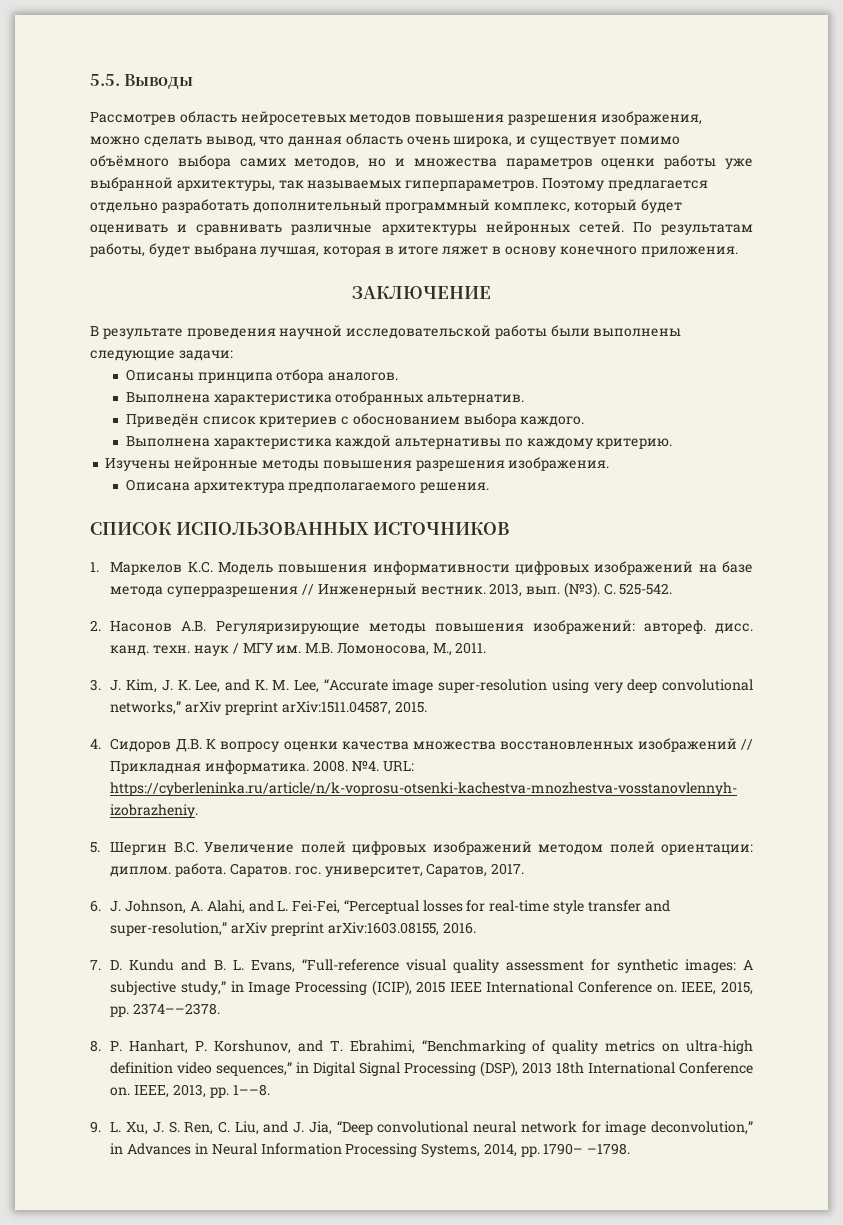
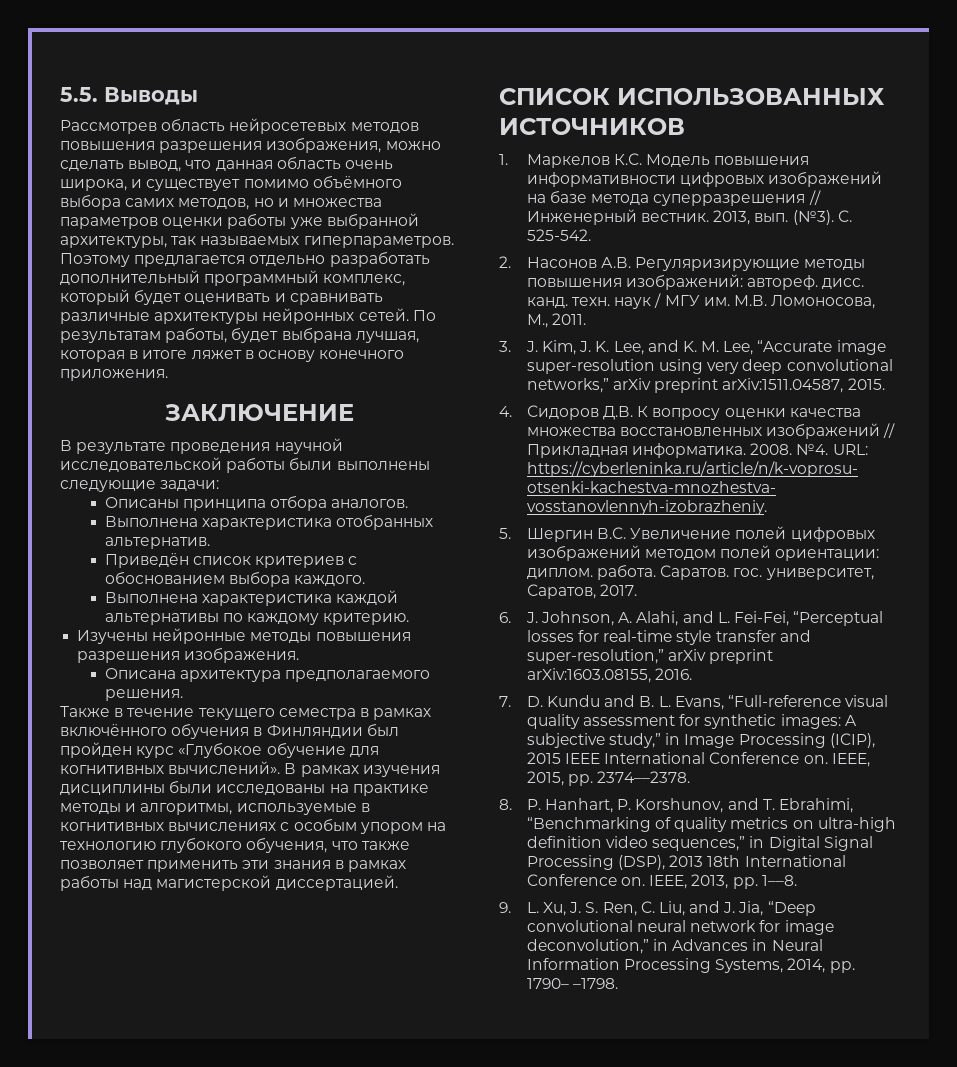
+ Также в течение текущего семестра в рамках включённого обучения в Финляндии был пройден курс «Глубокое обучение для когнитивных вычислений». В рамках изучения дисциплины были исследованы на практике методы и алгоритмы, используемые в когнитивных вычислениях с особым упором на технологию глубокого обучения, что также позволяет применить эти знания в рамках работы над магистерской диссертацией.

